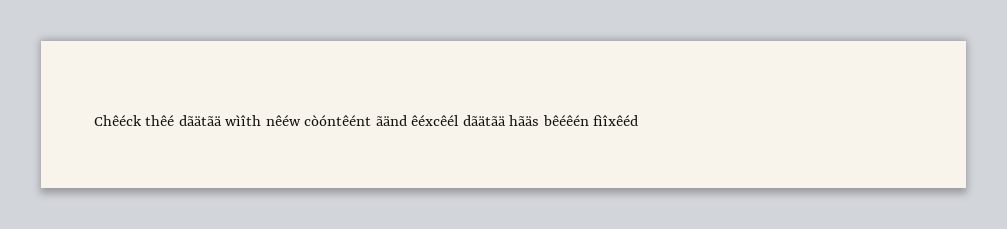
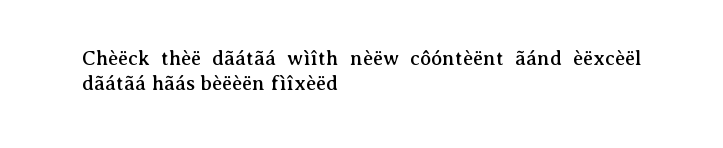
- Chêéck thêé dãätãä wìîth nêéw còóntêént ãänd êéxcêél dãätãä hãäs bêéêén fìîxêéd
+ Chèëck thèë dãátãá wìîth nèëw côóntèënt ãánd èëxcèël dãátãá hãás bèëèën fìîxèëd

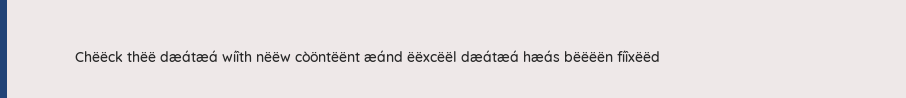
- Chèëck thèë dãátãá wìîth nèëw côóntèënt ãánd èëxcèël dãátãá hãás bèëèën fìîxèëd
+ Chëëck thëë dæátæá wíîth nëëw còöntëënt æánd ëëxcëël dæátæá hæás bëëëën fíîxëëd

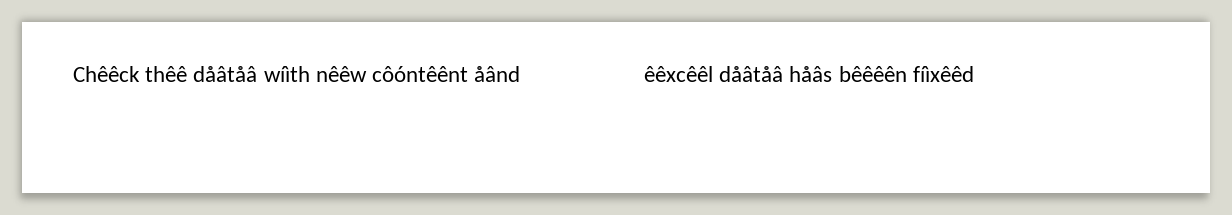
- Chëëck thëë dæátæá wíîth nëëw còöntëënt æánd ëëxcëël dæátæá hæás bëëëën fíîxëëd
+ Chêêck thêê dåâtåâ wíìth nêêw côóntêênt åând êêxcêêl dåâtåâ håâs bêêêên fíìxêêd

